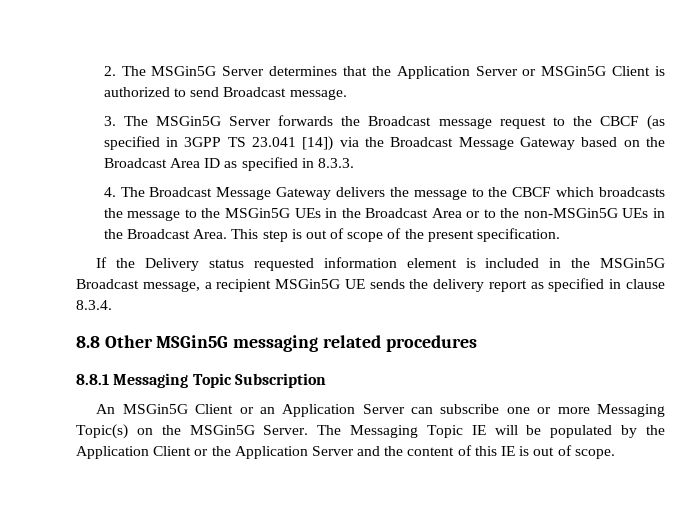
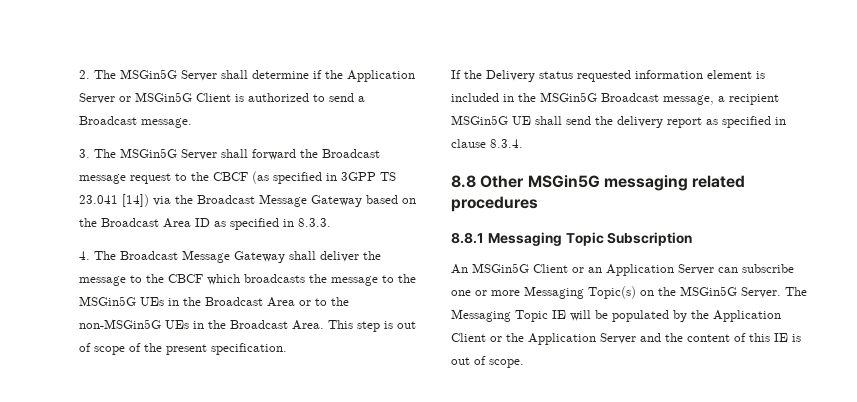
- 2. The MSGin5G Server determines that the Application Server or MSGin5G Client is authorized to send Broadcast message.
+ 2. The MSGin5G Server shall determine if the Application Server or MSGin5G Client is authorized to send a Broadcast message.
- 3. The MSGin5G Server forwards the Broadcast message request to the CBCF (as specified in 3GPP TS 23.041 [14]) via the Broadcast Message Gateway based on the Broadcast Area ID as specified in 8.3.3.
+ 3. The MSGin5G Server shall forward the Broadcast message request to the CBCF (as specified in 3GPP TS 23.041 [14]) via the Broadcast Message Gateway based on the Broadcast Area ID as specified in 8.3.3.
- 4. The Broadcast Message Gateway delivers the message to the CBCF which broadcasts the message to the MSGin5G UEs in the Broadcast Area or to the non-MSGin5G UEs in the Broadcast Area.
+ 4. The Broadcast Message Gateway shall deliver the message to the CBCF which broadcasts the message to the MSGin5G UEs in the Broadcast Area or to the non-MSGin5G UEs in the Broadcast Area.
- If the Delivery status requested information element is included in the MSGin5G Broadcast message, a recipient MSGin5G UE sends the delivery report as specified in clause 8.3.4.
+ If the Delivery status requested information element is included in the MSGin5G Broadcast message, a recipient MSGin5G UE shall send the delivery report as specified in clause 8.3.4.

